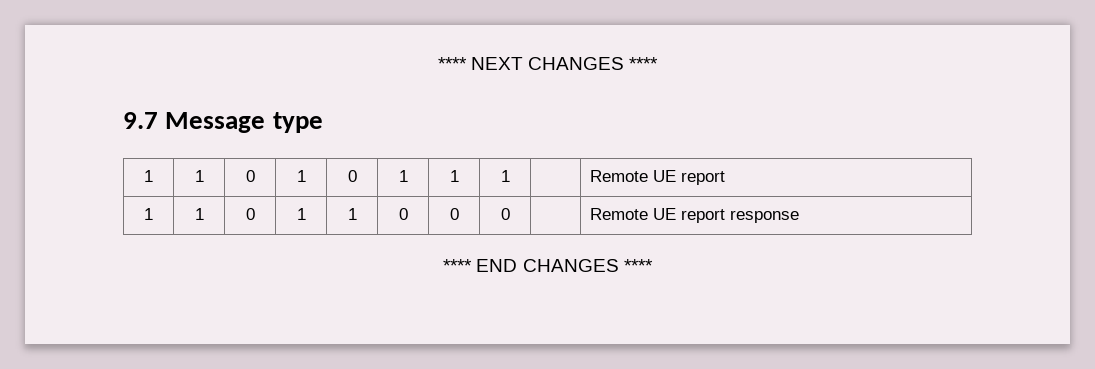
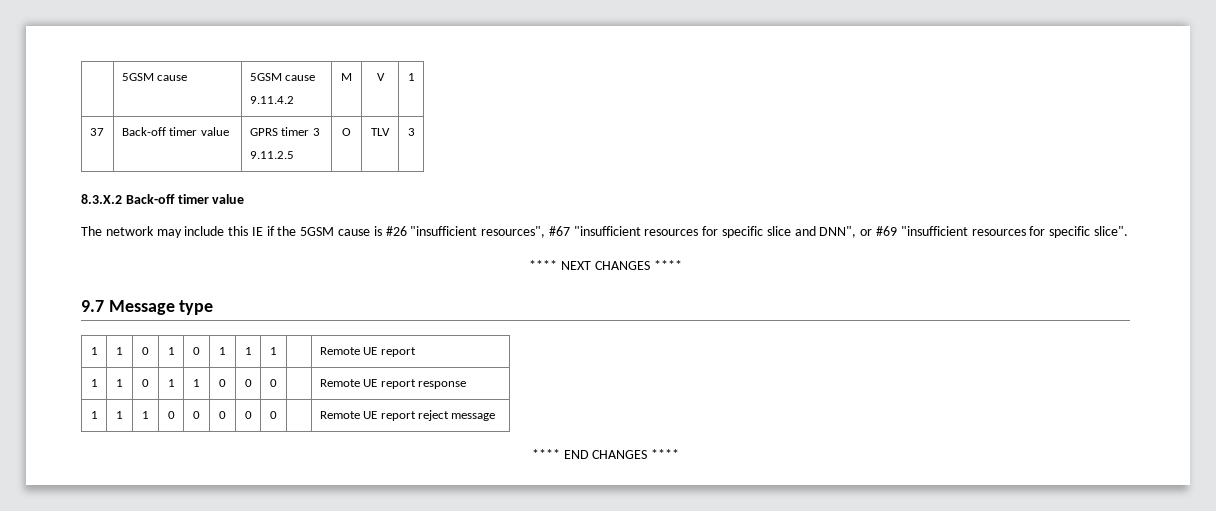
+ | 5GSM cause | 5GSM cause
+ 9.11.4.2 | M | V | 1
+ 37 | Back-off timer value | GPRS timer 3
+ 9.11.2.5 | O | TLV | 3
+ 8.3.X.2 Back-off timer value
+ The network may include this IE if the 5GSM cause is #26 "insufficient resources", #67 "insufficient resources for specific slice and DNN", or #69 "insufficient resources for specific slice".
+ 1 | 1 | 1 | 0 | 0 | 0 | 0 | 0 | | Remote UE report reject message

